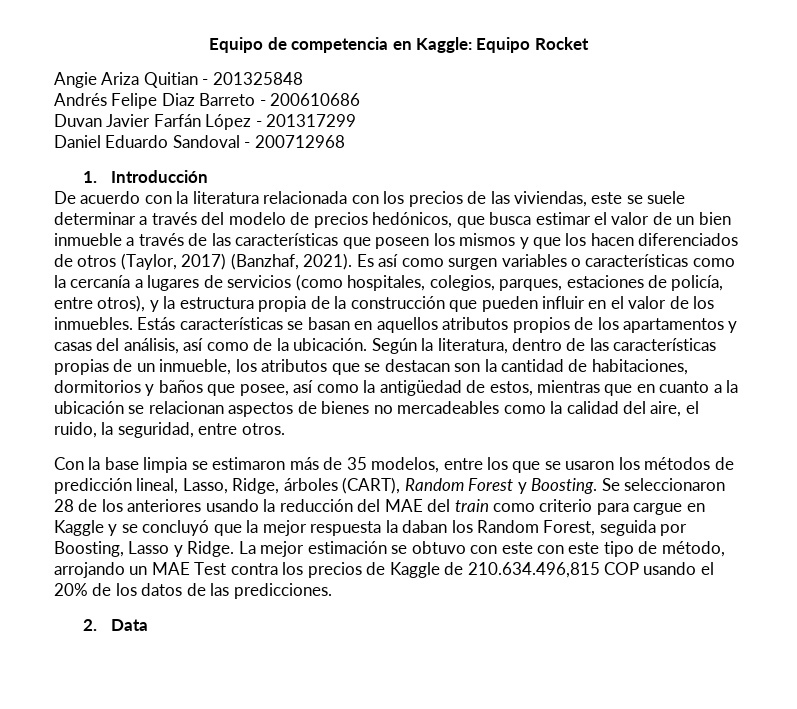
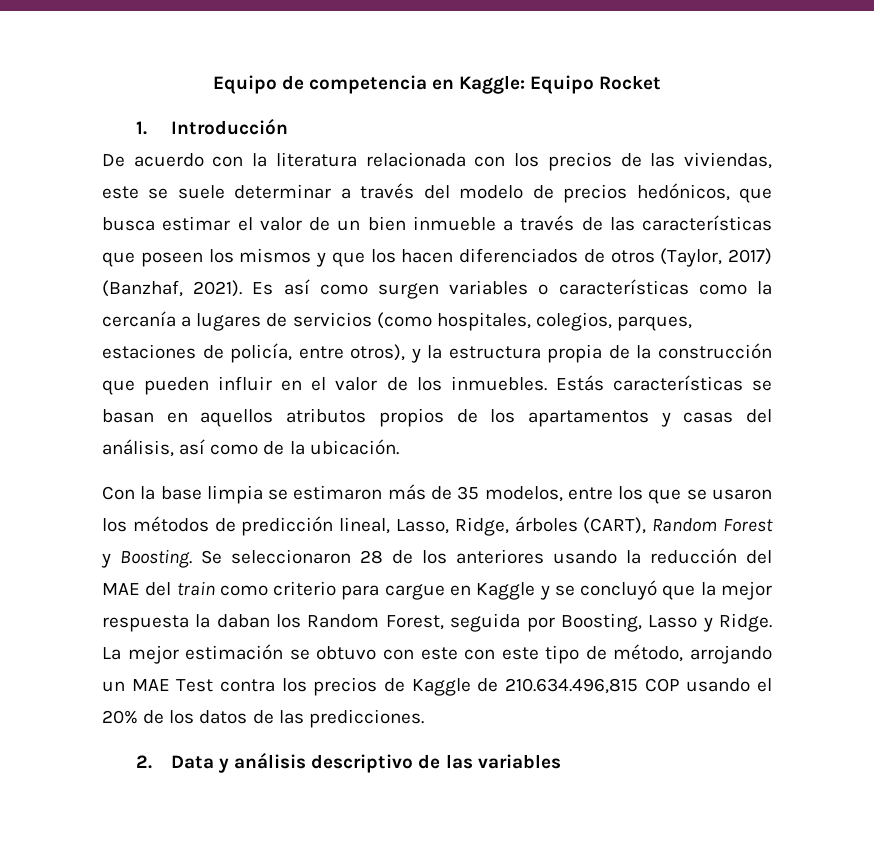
- Angie Ariza Quitian - 201325848
- Andrés Felipe Diaz Barreto - 200610686
- Duvan Javier Farfán López - 201317299
- Daniel Eduardo Sandoval - 200712968
- Según la literatura, dentro de las características propias de un inmueble, los atributos que se destacan son la cantidad de habitaciones, dormitorios y baños que posee, así como la antigüedad de estos, mientras que en cuanto a la ubicación se relacionan aspectos de bienes no mercadeables como la calidad del aire, el ruido, la seguridad, entre otros.
- 2. Data
+ 2. Data y análisis descriptivo de las variables

